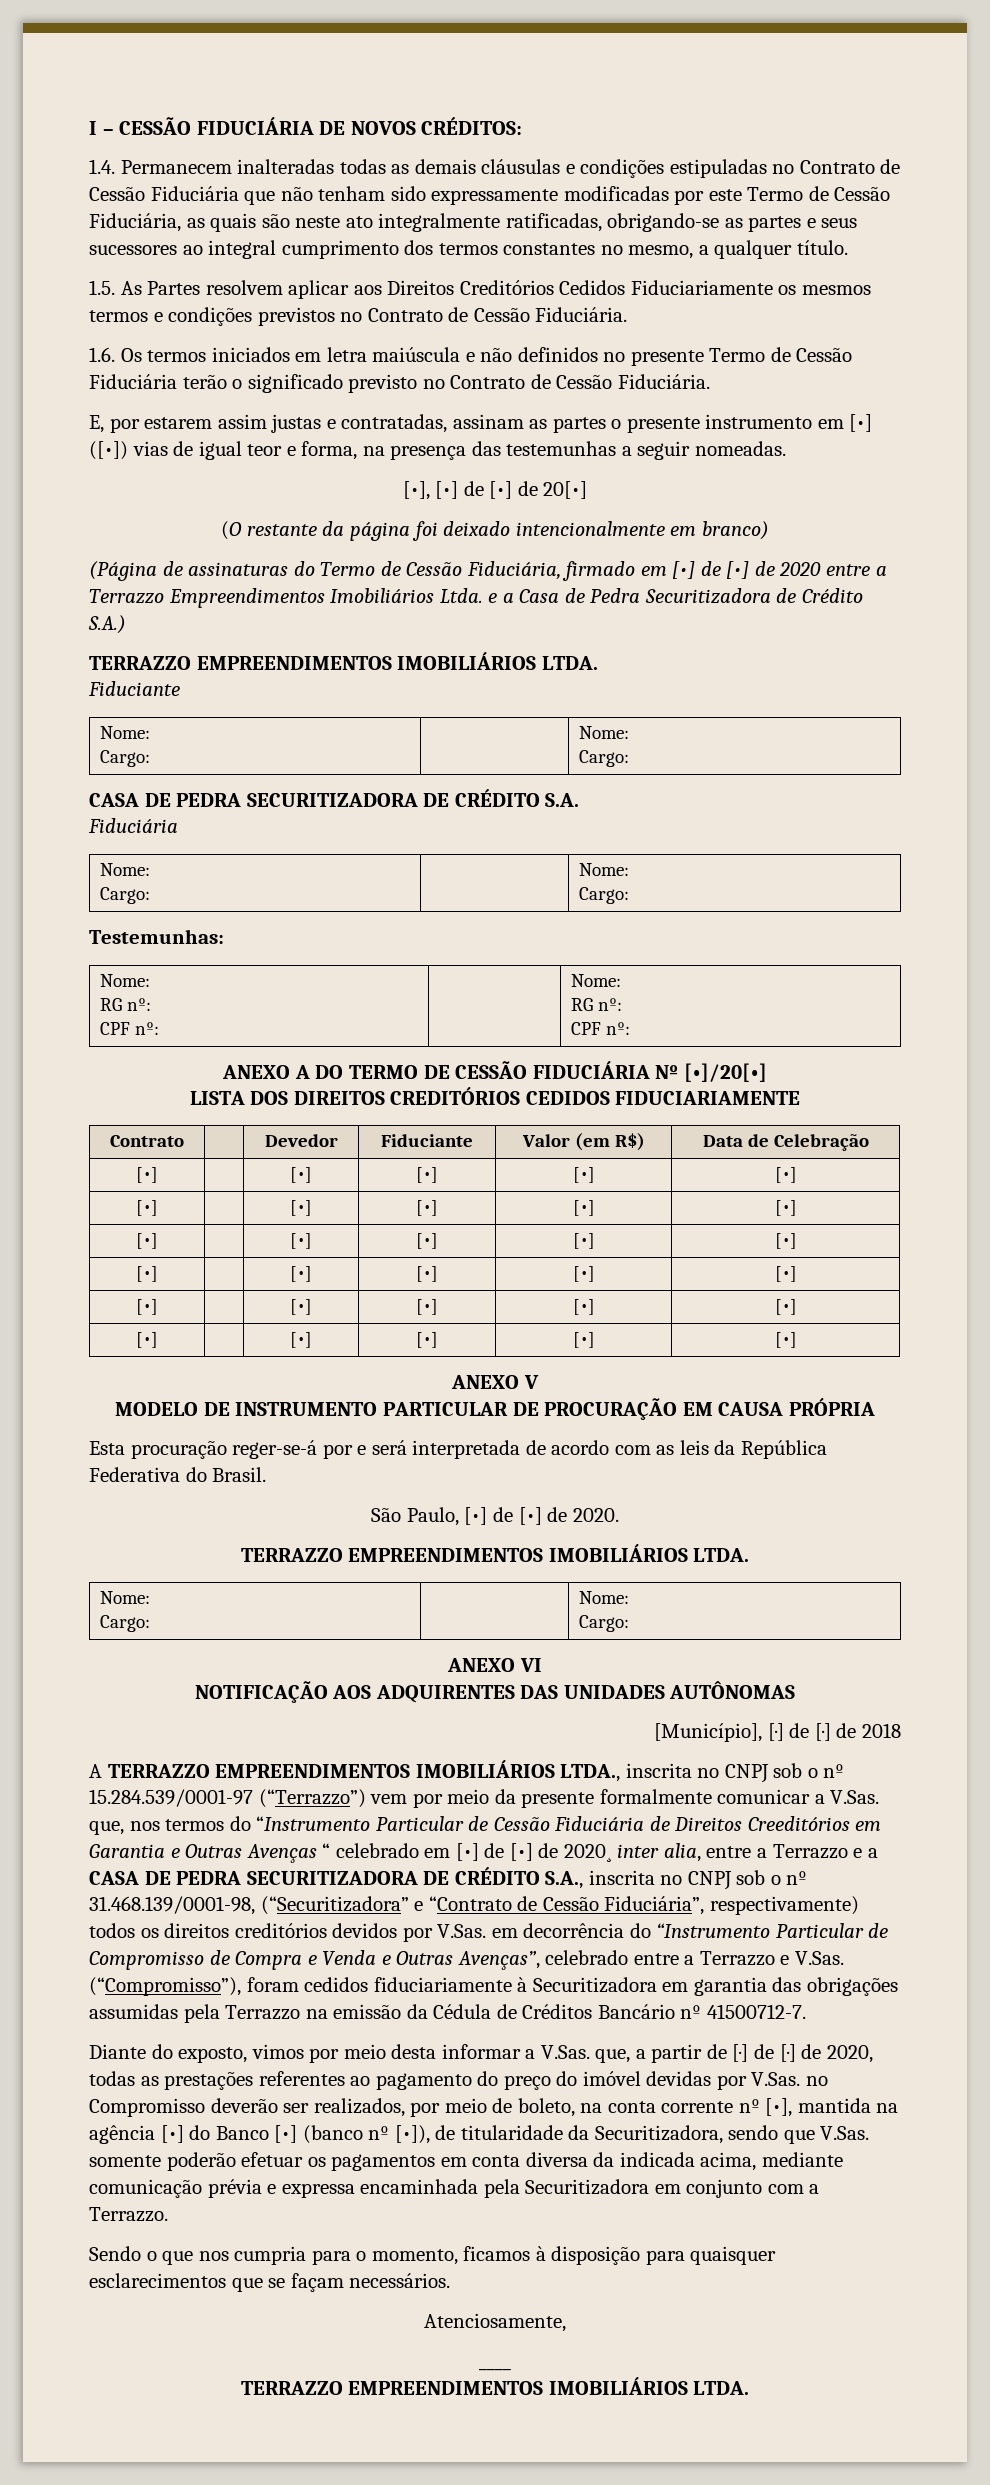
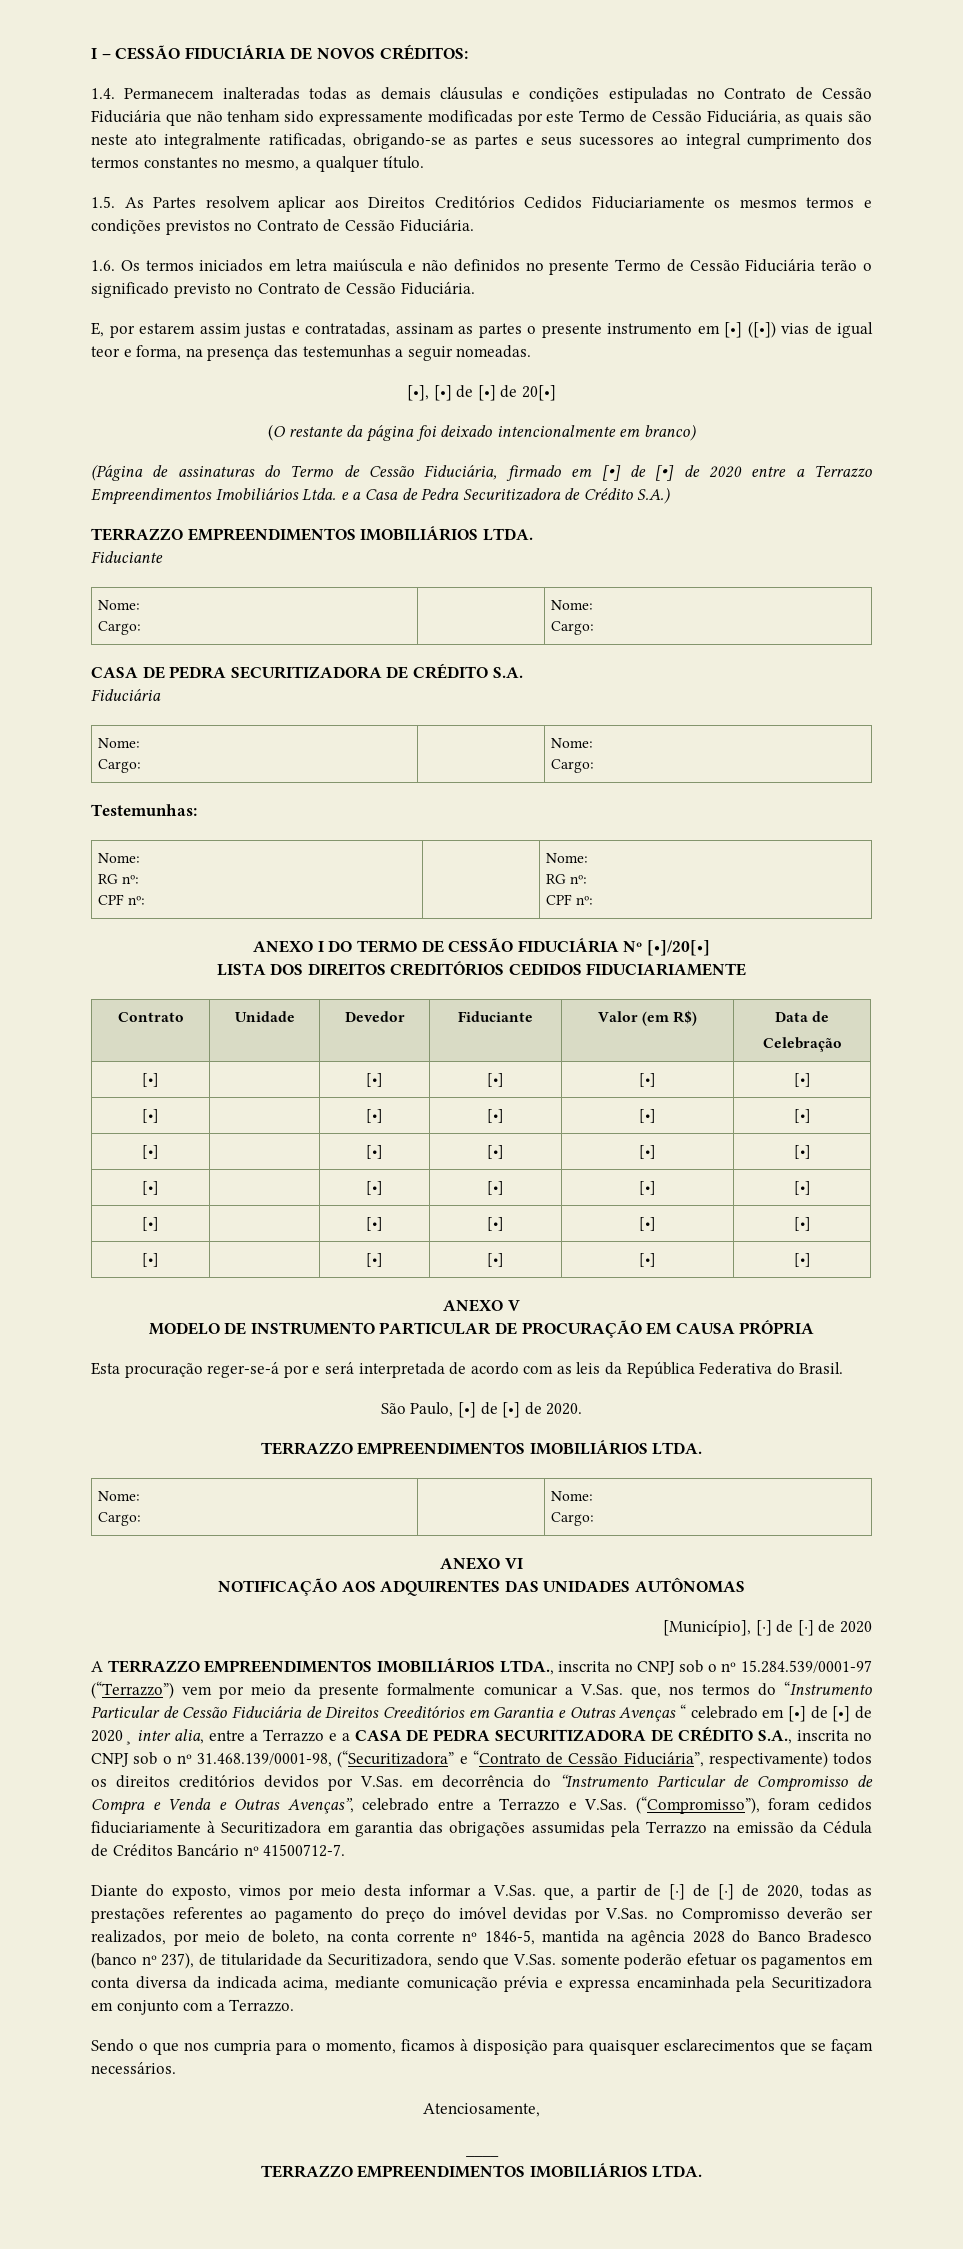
- ANEXO A DO TERMO DE CESSÃO FIDUCIÁRIA Nº [•]/20[•]
+ ANEXO I DO TERMO DE CESSÃO FIDUCIÁRIA Nº [•]/20[•]
- Contrato | | Devedor | Fiduciante | Valor (em R$) | Data de Celebração
+ Contrato | Unidade | Devedor | Fiduciante | Valor (em R$) | Data de
+ Celebração
- [Município], [·] de [·] de 2018
+ [Município], [·] de [·] de 2020
- Diante do exposto, vimos por meio desta informar a V.Sas. que, a partir de [·] de [·] de 2020, todas as prestações referentes ao pagamento do preço do imóvel devidas por V.Sas. no Compromisso deverão ser realizados, por meio de boleto, na conta corrente nº [•], mantida na agência [•] do Banco [•] (banco nº [•]), de titularidade da Securitizadora, sendo que V.Sas. somente poderão efetuar os pagamentos em conta diversa da indicada acima, mediante comunicação prévia e expressa encaminhada pela Securitizadora em conjunto com a Terrazzo.
+ Diante do exposto, vimos por meio desta informar a V.Sas. que, a partir de [·] de [·] de 2020, todas as prestações referentes ao pagamento do preço do imóvel devidas por V.Sas. no Compromisso deverão ser realizados, por meio de boleto, na conta corrente nº 1846-5, mantida na agência 2028 do Banco Bradesco (banco nº 237), de titularidade da Securitizadora, sendo que V.Sas. somente poderão efetuar os pagamentos em conta diversa da indicada acima, mediante comunicação prévia e expressa encaminhada pela Securitizadora em conjunto com a Terrazzo.

